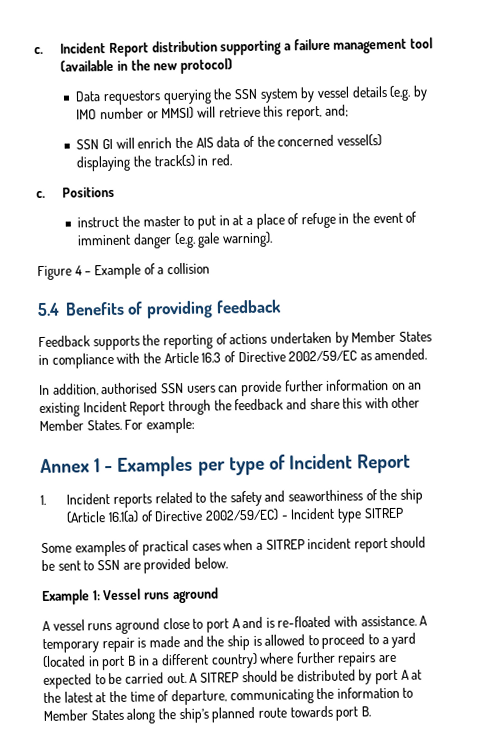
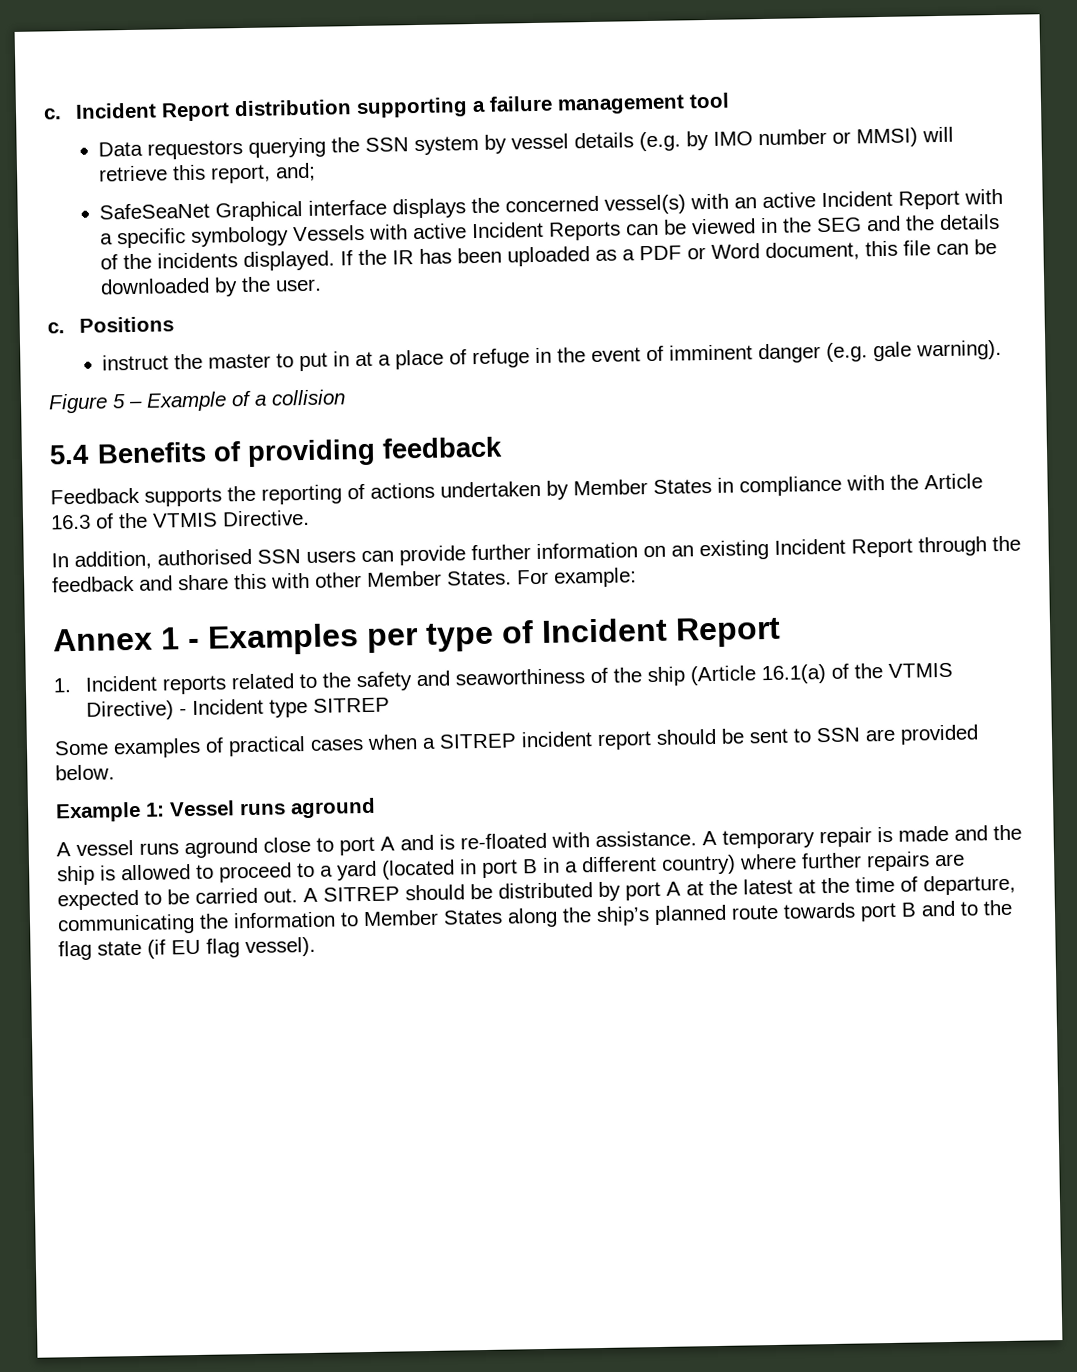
- Incident Report distribution supporting a failure management tool (available in the new protocol)
+ Incident Report distribution supporting a failure management tool
- SSN GI will enrich the AIS data of the concerned vessel(s) displaying the track(s) in red.
+ SafeSeaNet Graphical interface displays the concerned vessel(s) with an active Incident Report with a specific symbology Vessels with active Incident Reports can be viewed in the SEG and the details of the incidents displayed. If the IR has been uploaded as a PDF or Word document, this file can be downloaded by the user.
- Figure 4 – Example of a collision
+ Figure 5 – Example of a collision
- Feedback supports the reporting of actions undertaken by Member States in compliance with the Article 16.3 of Directive 2002/59/EC as amended.
+ Feedback supports the reporting of actions undertaken by Member States in compliance with the Article 16.3 of the VTMIS Directive.
- 1. Incident reports related to the safety and seaworthiness of the ship (Article 16.1(a) of Directive 2002/59/EC) - Incident type SITREP
+ 1. Incident reports related to the safety and seaworthiness of the ship (Article 16.1(a) of the VTMIS Directive) - Incident type SITREP
- A SITREP should be distributed by port A at the latest at the time of departure, communicating the information to Member States along the ship’s planned route towards port B.
+ A SITREP should be distributed by port A at the latest at the time of departure, communicating the information to Member States along the ship’s planned route towards port B and to the flag state (if EU flag vessel).

